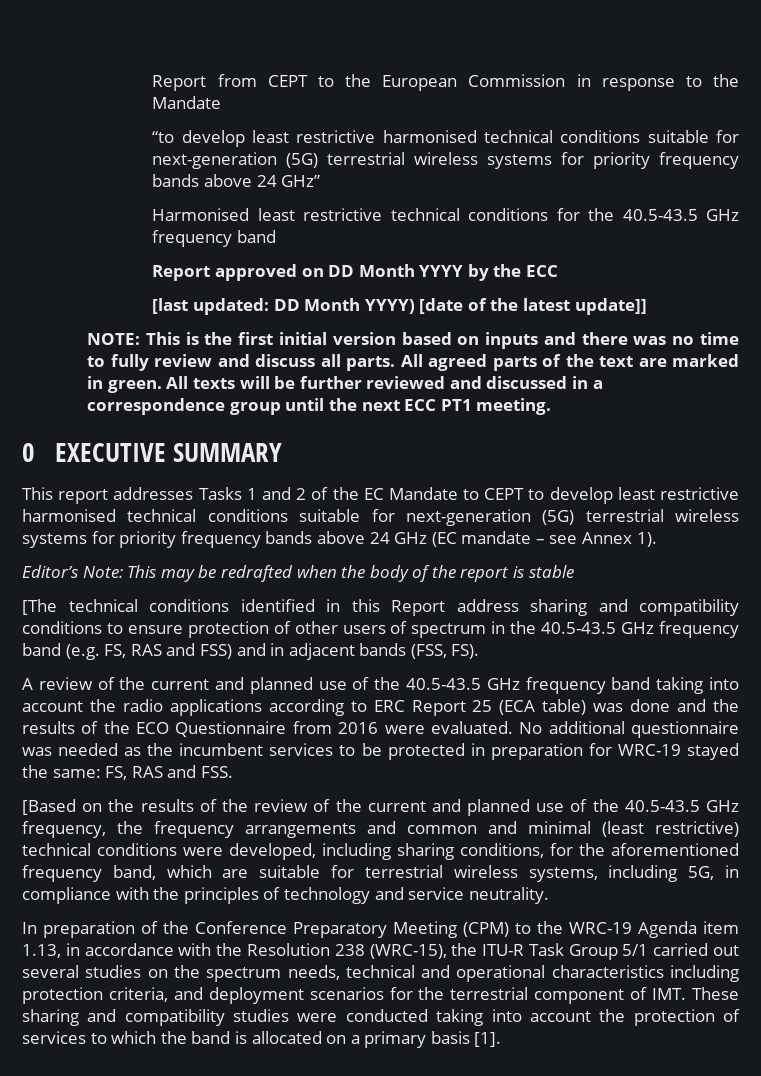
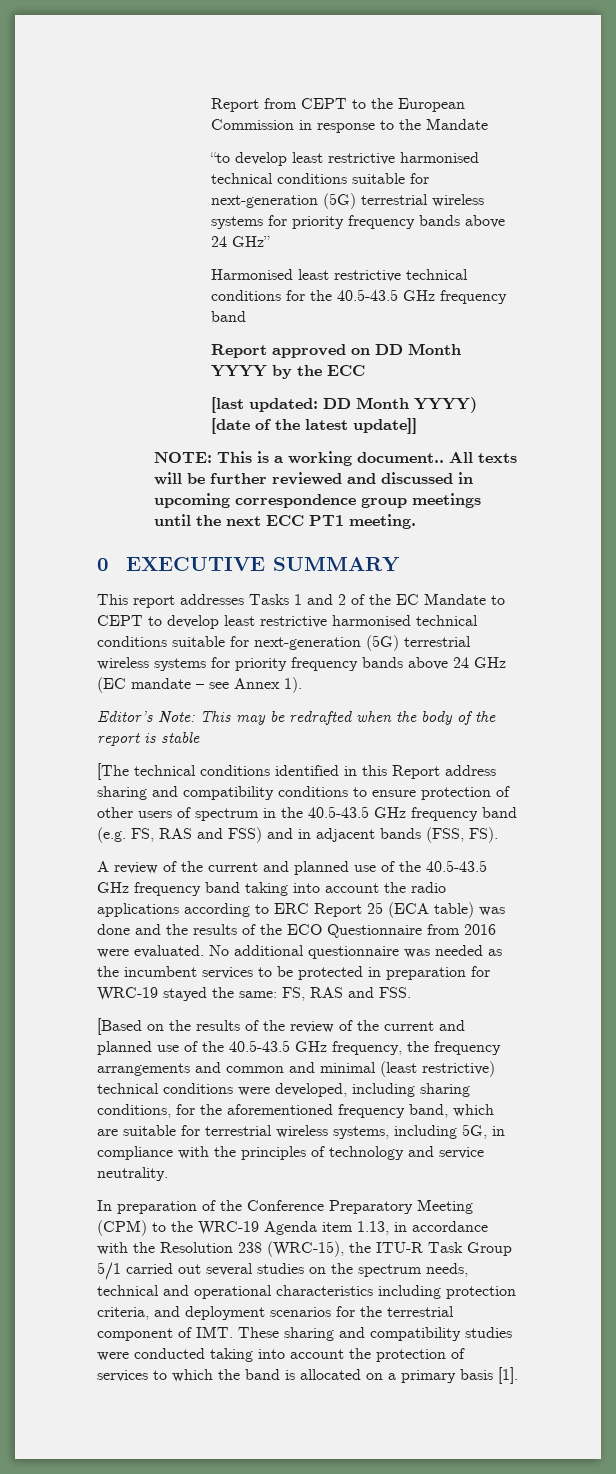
- NOTE: This is the first initial version based on inputs and there was no time to fully review and discuss all parts. All agreed parts of the text are marked in green.
+ NOTE: This is a working document..
- All texts will be further reviewed and discussed in a correspondence group until the next ECC PT1 meeting.
+ All texts will be further reviewed and discussed in upcoming correspondence group meetings until the next ECC PT1 meeting.

